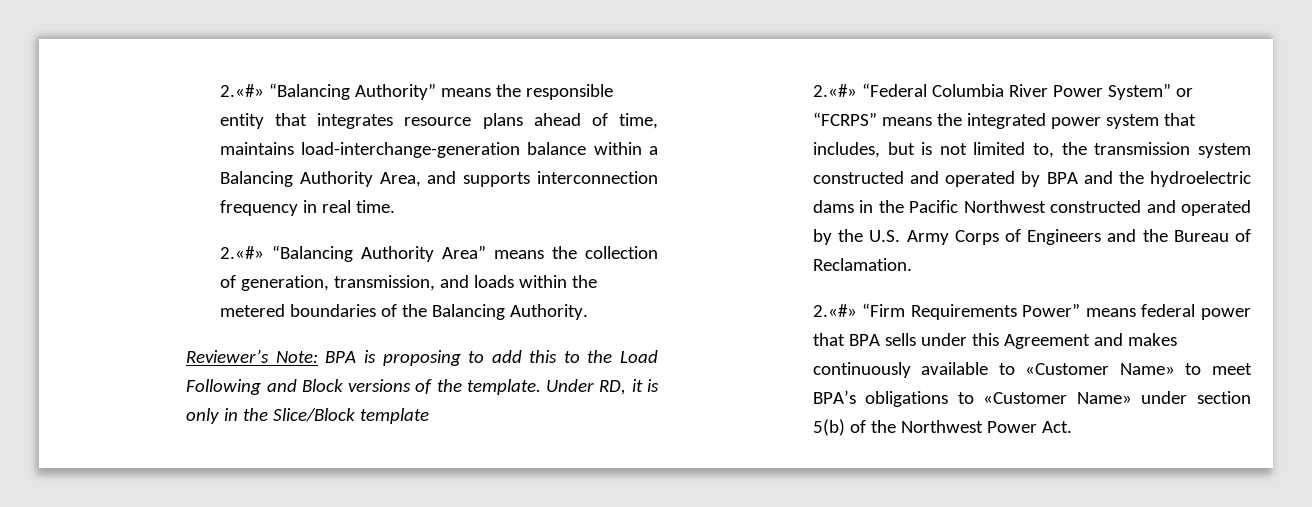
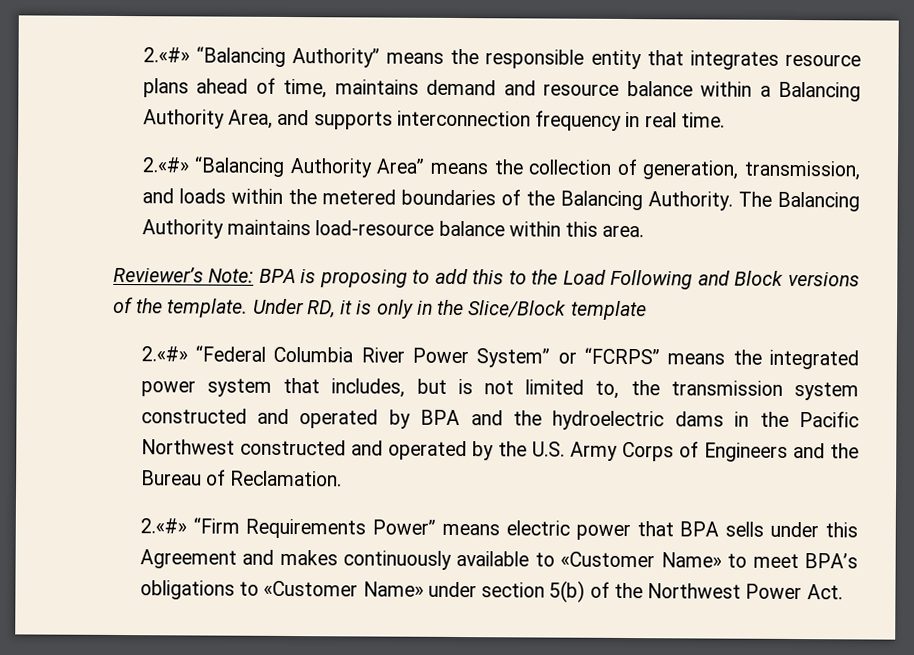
- 2.«#» “Balancing Authority” means the responsible entity that integrates resource plans ahead of time, maintains load-interchange-generation balance within a Balancing Authority Area, and supports interconnection frequency in real time.
+ 2.«#» “Balancing Authority” means the responsible entity that integrates resource plans ahead of time, maintains demand and resource balance within a Balancing Authority Area, and supports interconnection frequency in real time.
+ The Balancing Authority maintains load-resource balance within this area.
- 2.«#» “Firm Requirements Power” means federal power that BPA sells under this Agreement and makes continuously available to «Customer Name» to meet BPA’s obligations to «Customer Name» under section 5(b) of the Northwest Power Act.
+ 2.«#» “Firm Requirements Power” means electric power that BPA sells under this Agreement and makes continuously available to «Customer Name» to meet BPA’s obligations to «Customer Name» under section 5(b) of the Northwest Power Act.

